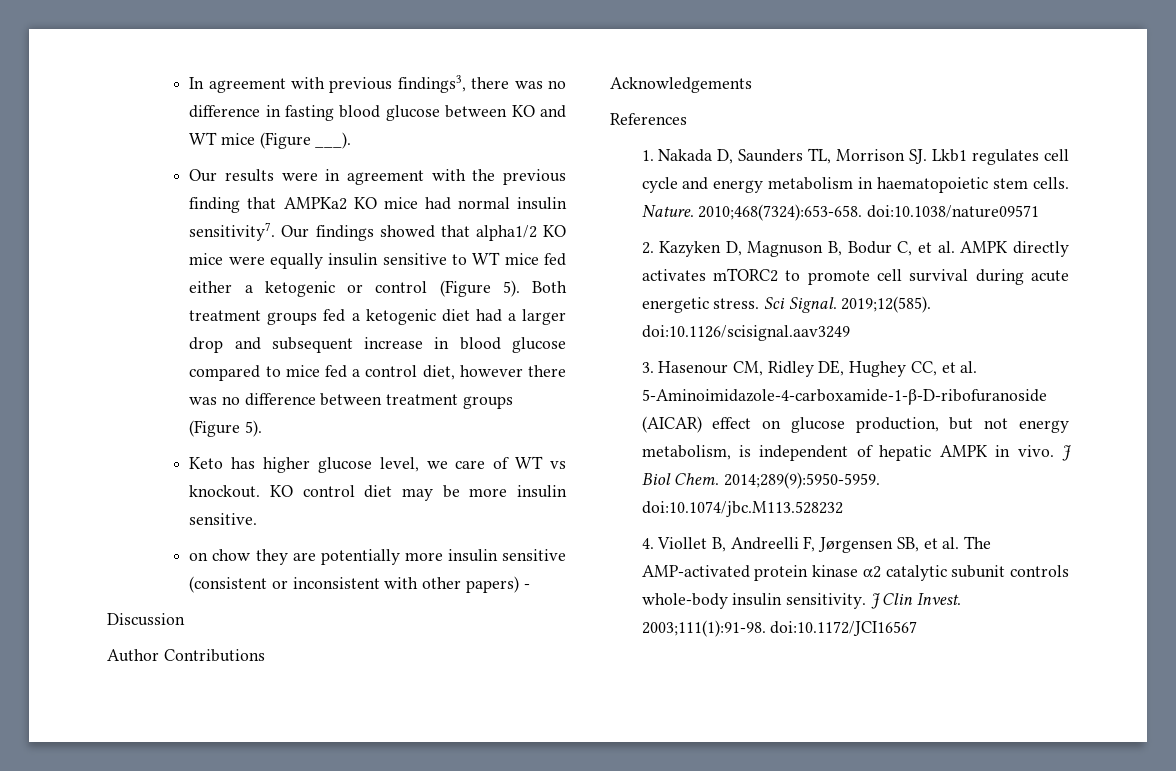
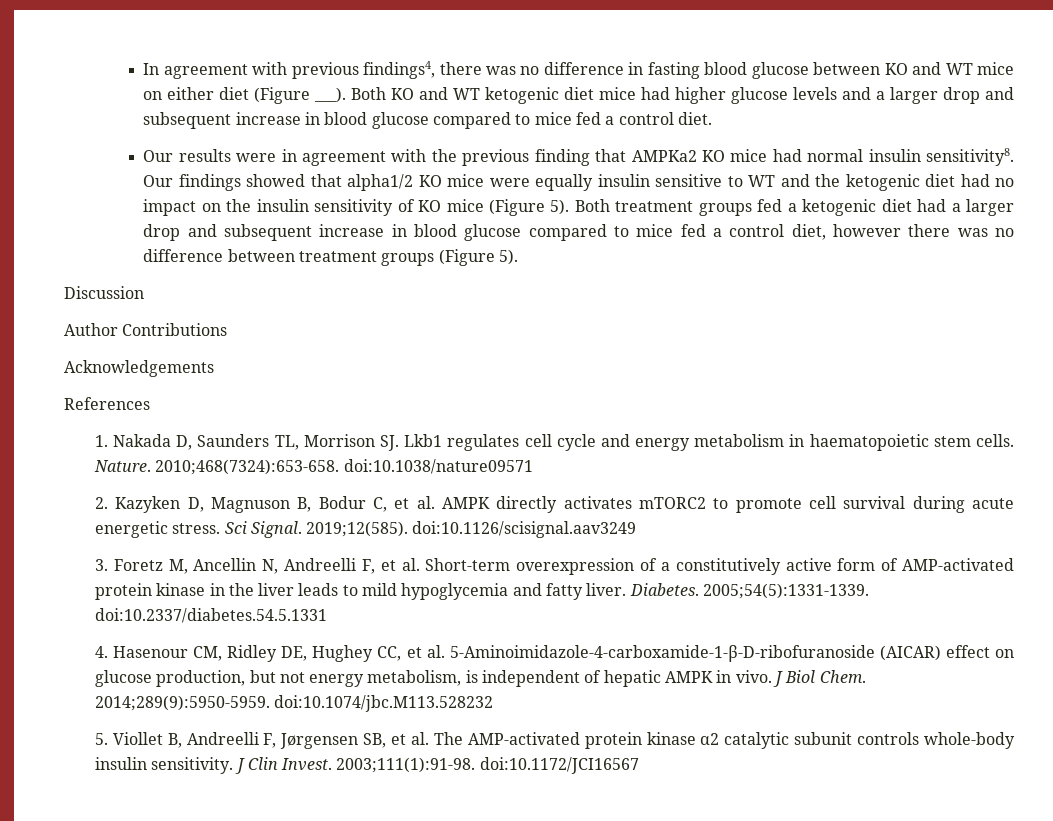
- In agreement with previous findings3, there was no difference in fasting blood glucose between KO and WT mice (Figure ___).
+ In agreement with previous findings4, there was no difference in fasting blood glucose between KO and WT mice on either diet (Figure ___). Both KO and WT ketogenic diet mice had higher glucose levels and a larger drop and subsequent increase in blood glucose compared to mice fed a control diet.
- Our results were in agreement with the previous finding that AMPKa2 KO mice had normal insulin sensitivity7.
+ Our results were in agreement with the previous finding that AMPKa2 KO mice had normal insulin sensitivity8.
- Our findings showed that alpha1/2 KO mice were equally insulin sensitive to WT mice fed either a ketogenic or control (Figure 5).
+ Our findings showed that alpha1/2 KO mice were equally insulin sensitive to WT and the ketogenic diet had no impact on the insulin sensitivity of KO mice (Figure 5).
- Keto has higher glucose level, we care of WT vs knockout. KO control diet may be more insulin sensitive.
- on chow they are potentially more insulin sensitive (consistent or inconsistent with other papers) -
- 3. Hasenour CM, Ridley DE, Hughey CC, et al. 5-Aminoimidazole-4-carboxamide-1-β-D-ribofuranoside (AICAR) effect on glucose production, but not energy metabolism, is independent of hepatic AMPK in vivo.
+ 3. Foretz M, Ancellin N, Andreelli F, et al. Short-term overexpression of a constitutively active form of AMP-activated protein kinase in the liver leads to mild hypoglycemia and fatty liver. Diabetes. 2005;54(5):1331-1339. doi:10.2337/diabetes.54.5.1331
+ 4. Hasenour CM, Ridley DE, Hughey CC, et al. 5-Aminoimidazole-4-carboxamide-1-β-D-ribofuranoside (AICAR) effect on glucose production, but not energy metabolism, is independent of hepatic AMPK in vivo.
- 4. Viollet B, Andreelli F, Jørgensen SB, et al. The AMP-activated protein kinase α2 catalytic subunit controls whole-body insulin sensitivity.
+ 5. Viollet B, Andreelli F, Jørgensen SB, et al. The AMP-activated protein kinase α2 catalytic subunit controls whole-body insulin sensitivity.

